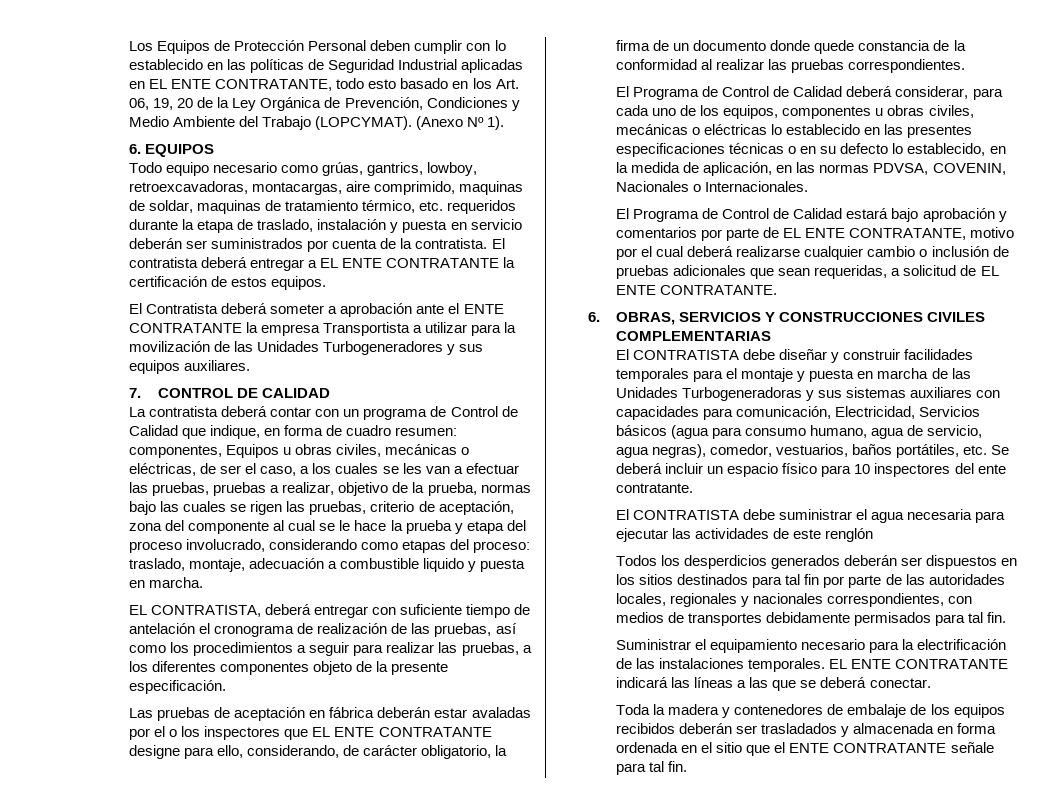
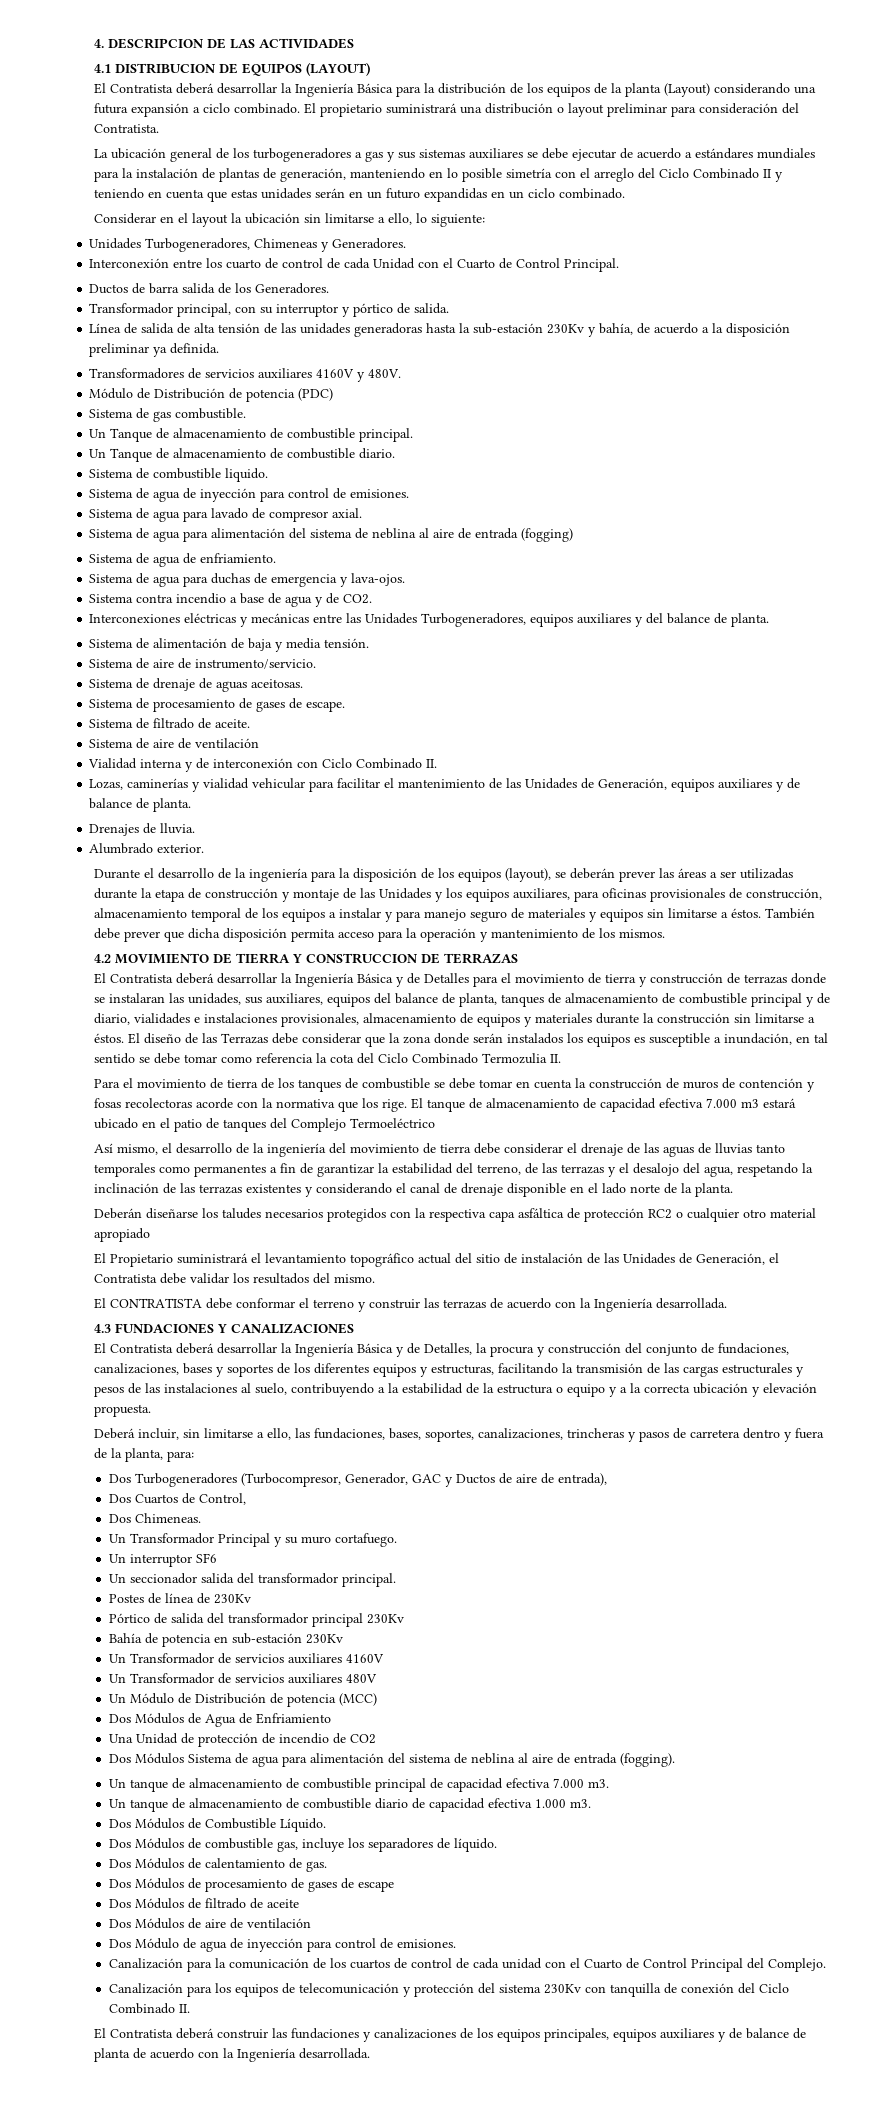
- Los Equipos de Protección Personal deben cumplir con lo establecido en las políticas de Seguridad Industrial aplicadas en EL ENTE CONTRATANTE, todo esto basado en los Art. 06, 19, 20 de la Ley Orgánica de Prevención, Condiciones y Medio Ambiente del Trabajo (LOPCYMAT). (Anexo Nº 1).
- 6. EQUIPOS
- Todo equipo necesario como grúas, gantrics, lowboy, retroexcavadoras, montacargas, aire comprimido, maquinas de soldar, maquinas de tratamiento térmico, etc. requeridos durante la etapa de traslado, instalación y puesta en servicio deberán ser suministrados por cuenta de la contratista. El contratista deberá entregar a EL ENTE CONTRATANTE la certificación de estos equipos.
- El Contratista deberá someter a aprobación ante el ENTE CONTRATANTE la empresa Transportista a utilizar para la movilización de las Unidades Turbogeneradores y sus equipos auxiliares.
- 7. CONTROL DE CALIDAD
- La contratista deberá contar con un programa de Control de Calidad que indique, en forma de cuadro resumen: componentes, Equipos u obras civiles, mecánicas o eléctricas, de ser el caso, a los cuales se les van a efectuar las pruebas, pruebas a realizar, objetivo de la prueba, normas bajo las cuales se rigen las pruebas, criterio de aceptación, zona del componente al cual se le hace la prueba y etapa del proceso involucrado, considerando como etapas del proceso: traslado, montaje, adecuación a combustible liquido y puesta en marcha.
- EL CONTRATISTA, deberá entregar con suficiente tiempo de antelación el cronograma de realización de las pruebas, así como los procedimientos a seguir para realizar las pruebas, a los diferentes componentes objeto de la presente especificación.
- Las pruebas de aceptación en fábrica deberán estar avaladas por el o los inspectores que EL ENTE CONTRATANTE designe para ello, considerando, de carácter obligatorio, la firma de un documento donde quede constancia de la conformidad al realizar las pruebas correspondientes.
- El Programa de Control de Calidad deberá considerar, para cada uno de los equipos, componentes u obras civiles, mecánicas o eléctricas lo establecido en las presentes especificaciones técnicas o en su defecto lo establecido, en la medida de aplicación, en las normas PDVSA, COVENIN, Nacionales o Internacionales.
- El Programa de Control de Calidad estará bajo aprobación y comentarios por parte de EL ENTE CONTRATANTE, motivo por el cual deberá realizarse cualquier cambio o inclusión de pruebas adicionales que sean requeridas, a solicitud de EL ENTE CONTRATANTE.
- 6. OBRAS, SERVICIOS Y CONSTRUCCIONES CIVILES COMPLEMENTARIAS
- El CONTRATISTA debe diseñar y construir facilidades temporales para el montaje y puesta en marcha de las Unidades Turbogeneradoras y sus sistemas auxiliares con capacidades para comunicación, Electricidad, Servicios básicos (agua para consumo humano, agua de servicio, agua negras), comedor, vestuarios, baños portátiles, etc. Se deberá incluir un espacio físico para 10 inspectores del ente contratante.
- El CONTRATISTA debe suministrar el agua necesaria para ejecutar las actividades de este renglón
- Todos los desperdicios generados deberán ser dispuestos en los sitios destinados para tal fin por parte de las autoridades locales, regionales y nacionales correspondientes, con medios de transportes debidamente permisados para tal fin.
- Suministrar el equipamiento necesario para la electrificación de las instalaciones temporales. EL ENTE CONTRATANTE indicará las líneas a las que se deberá conectar.
- Toda la madera y contenedores de embalaje de los equipos recibidos deberán ser trasladados y almacenada en forma ordenada en el sitio que el ENTE CONTRATANTE señale para tal fin.
+ 4. DESCRIPCION DE LAS ACTIVIDADES
+ 4.1 DISTRIBUCION DE EQUIPOS (LAYOUT)
+ El Contratista deberá desarrollar la Ingeniería Básica para la distribución de los equipos de la planta (Layout) considerando una futura expansión a ciclo combinado. El propietario suministrará una distribución o layout preliminar para consideración del Contratista.
+ La ubicación general de los turbogeneradores a gas y sus sistemas auxiliares se debe ejecutar de acuerdo a estándares mundiales para la instalación de plantas de generación, manteniendo en lo posible simetría con el arreglo del Ciclo Combinado II y teniendo en cuenta que estas unidades serán en un futuro expandidas en un ciclo combinado.
+ Considerar en el layout la ubicación sin limitarse a ello, lo siguiente:
+ Unidades Turbogeneradores, Chimeneas y Generadores.
+ Interconexión entre los cuarto de control de cada Unidad con el Cuarto de Control Principal.
+ Ductos de barra salida de los Generadores.
+ Transformador principal, con su interruptor y pórtico de salida.
+ Línea de salida de alta tensión de las unidades generadoras hasta la sub-estación 230Kv y bahía, de acuerdo a la disposición preliminar ya definida.
+ Transformadores de servicios auxiliares 4160V y 480V.
+ Módulo de Distribución de potencia (PDC)
+ Sistema de gas combustible.
+ Un Tanque de almacenamiento de combustible principal.
+ Un Tanque de almacenamiento de combustible diario.
+ Sistema de combustible liquido.
+ Sistema de agua de inyección para control de emisiones.
+ Sistema de agua para lavado de compresor axial.
+ Sistema de agua para alimentación del sistema de neblina al aire de entrada (fogging)
+ Sistema de agua de enfriamiento.
+ Sistema de agua para duchas de emergencia y lava-ojos.
+ Sistema contra incendio a base de agua y de CO2.
+ Interconexiones eléctricas y mecánicas entre las Unidades Turbogeneradores, equipos auxiliares y del balance de planta.
+ Sistema de alimentación de baja y media tensión.
+ Sistema de aire de instrumento/servicio.
+ Sistema de drenaje de aguas aceitosas.
+ Sistema de procesamiento de gases de escape.
+ Sistema de filtrado de aceite.
+ Sistema de aire de ventilación
+ Vialidad interna y de interconexión con Ciclo Combinado II.
+ Lozas, caminerías y vialidad vehicular para facilitar el mantenimiento de las Unidades de Generación, equipos auxiliares y de balance de planta.
+ Drenajes de lluvia.
+ Alumbrado exterior.
+ Durante el desarrollo de la ingeniería para la disposición de los equipos (layout), se deberán prever las áreas a ser utilizadas durante la etapa de construcción y montaje de las Unidades y los equipos auxiliares, para oficinas provisionales de construcción, almacenamiento temporal de los equipos a instalar y para manejo seguro de materiales y equipos sin limitarse a éstos. También debe prever que dicha disposición permita acceso para la operación y mantenimiento de los mismos.
+ 4.2 MOVIMIENTO DE TIERRA Y CONSTRUCCION DE TERRAZAS
+ El Contratista deberá desarrollar la Ingeniería Básica y de Detalles para el movimiento de tierra y construcción de terrazas donde se instalaran las unidades, sus auxiliares, equipos del balance de planta, tanques de almacenamiento de combustible principal y de diario, vialidades e instalaciones provisionales, almacenamiento de equipos y materiales durante la construcción sin limitarse a éstos. El diseño de las Terrazas debe considerar que la zona donde serán instalados los equipos es susceptible a inundación, en tal sentido se debe tomar como referencia la cota del Ciclo Combinado Termozulia II.
+ Para el movimiento de tierra de los tanques de combustible se debe tomar en cuenta la construcción de muros de contención y fosas recolectoras acorde con la normativa que los rige. El tanque de almacenamiento de capacidad efectiva 7.000 m3 estará ubicado en el patio de tanques del Complejo Termoeléctrico
+ Así mismo, el desarrollo de la ingeniería del movimiento de tierra debe considerar el drenaje de las aguas de lluvias tanto temporales como permanentes a fin de garantizar la estabilidad del terreno, de las terrazas y el desalojo del agua, respetando la inclinación de las terrazas existentes y considerando el canal de drenaje disponible en el lado norte de la planta.
+ Deberán diseñarse los taludes necesarios protegidos con la respectiva capa asfáltica de protección RC2 o cualquier otro material apropiado
+ El Propietario suministrará el levantamiento topográfico actual del sitio de instalación de las Unidades de Generación, el Contratista debe validar los resultados del mismo.
+ El CONTRATISTA debe conformar el terreno y construir las terrazas de acuerdo con la Ingeniería desarrollada.
+ 4.3 FUNDACIONES Y CANALIZACIONES
+ El Contratista deberá desarrollar la Ingeniería Básica y de Detalles, la procura y construcción del conjunto de fundaciones, canalizaciones, bases y soportes de los diferentes equipos y estructuras, facilitando la transmisión de las cargas estructurales y pesos de las instalaciones al suelo, contribuyendo a la estabilidad de la estructura o equipo y a la correcta ubicación y elevación propuesta.
+ Deberá incluir, sin limitarse a ello, las fundaciones, bases, soportes, canalizaciones, trincheras y pasos de carretera dentro y fuera de la planta, para:
+ Dos Turbogeneradores (Turbocompresor, Generador, GAC y Ductos de aire de entrada),
+ Dos Cuartos de Control,
+ Dos Chimeneas.
+ Un Transformador Principal y su muro cortafuego.
+ Un interruptor SF6
+ Un seccionador salida del transformador principal.
+ Postes de línea de 230Kv
+ Pórtico de salida del transformador principal 230Kv
+ Bahía de potencia en sub-estación 230Kv
+ Un Transformador de servicios auxiliares 4160V
+ Un Transformador de servicios auxiliares 480V
+ Un Módulo de Distribución de potencia (MCC)
+ Dos Módulos de Agua de Enfriamiento
+ Una Unidad de protección de incendio de CO2
+ Dos Módulos Sistema de agua para alimentación del sistema de neblina al aire de entrada (fogging).
+ Un tanque de almacenamiento de combustible principal de capacidad efectiva 7.000 m3.
+ Un tanque de almacenamiento de combustible diario de capacidad efectiva 1.000 m3.
+ Dos Módulos de Combustible Líquido.
+ Dos Módulos de combustible gas, incluye los separadores de líquido.
+ Dos Módulos de calentamiento de gas.
+ Dos Módulos de procesamiento de gases de escape
+ Dos Módulos de filtrado de aceite
+ Dos Módulos de aire de ventilación
+ Dos Módulo de agua de inyección para control de emisiones.
+ Canalización para la comunicación de los cuartos de control de cada unidad con el Cuarto de Control Principal del Complejo.
+ Canalización para los equipos de telecomunicación y protección del sistema 230Kv con tanquilla de conexión del Ciclo Combinado II.
+ El Contratista deberá construir las fundaciones y canalizaciones de los equipos principales, equipos auxiliares y de balance de planta de acuerdo con la Ingeniería desarrollada.

